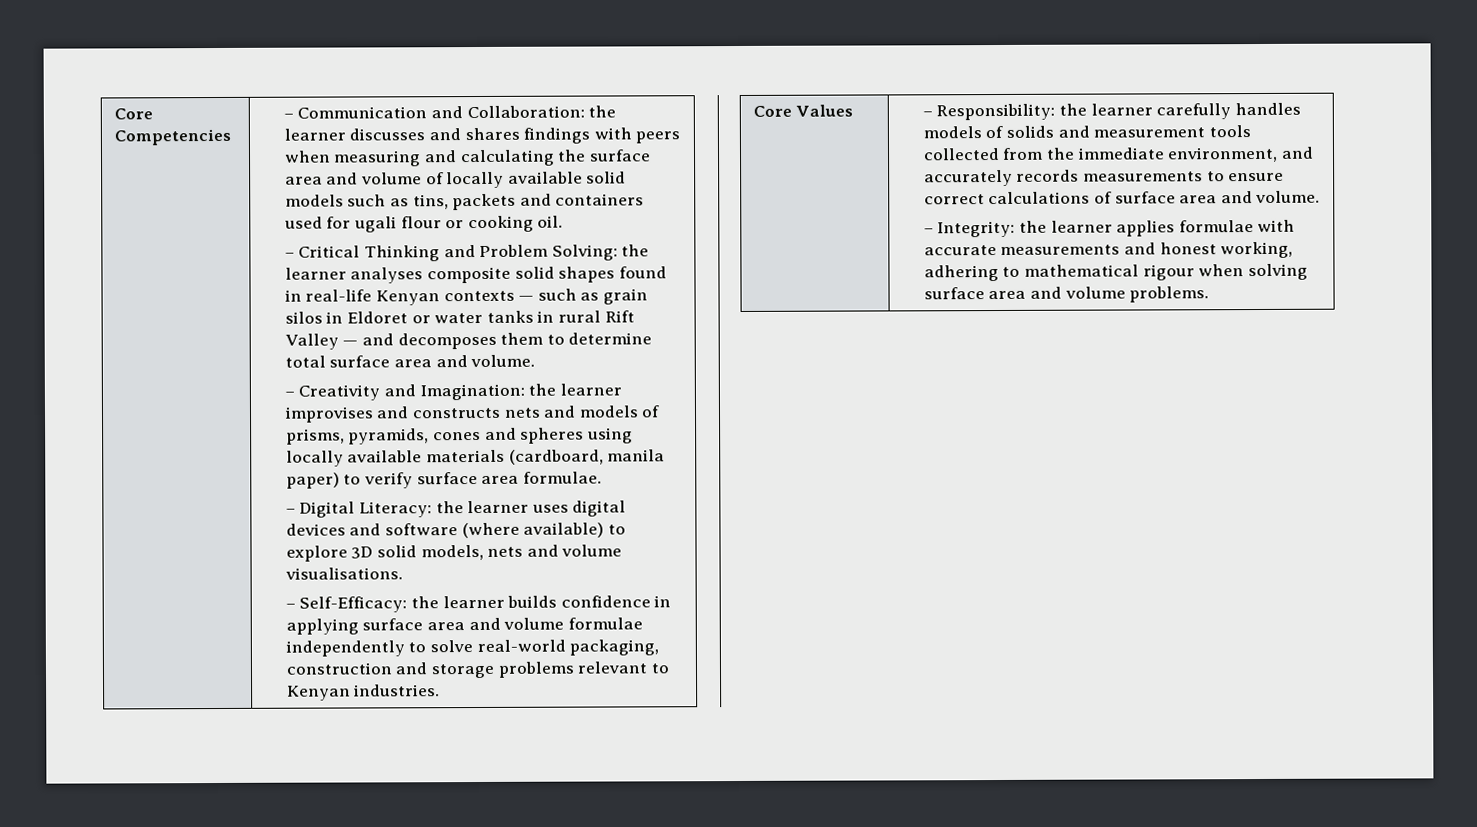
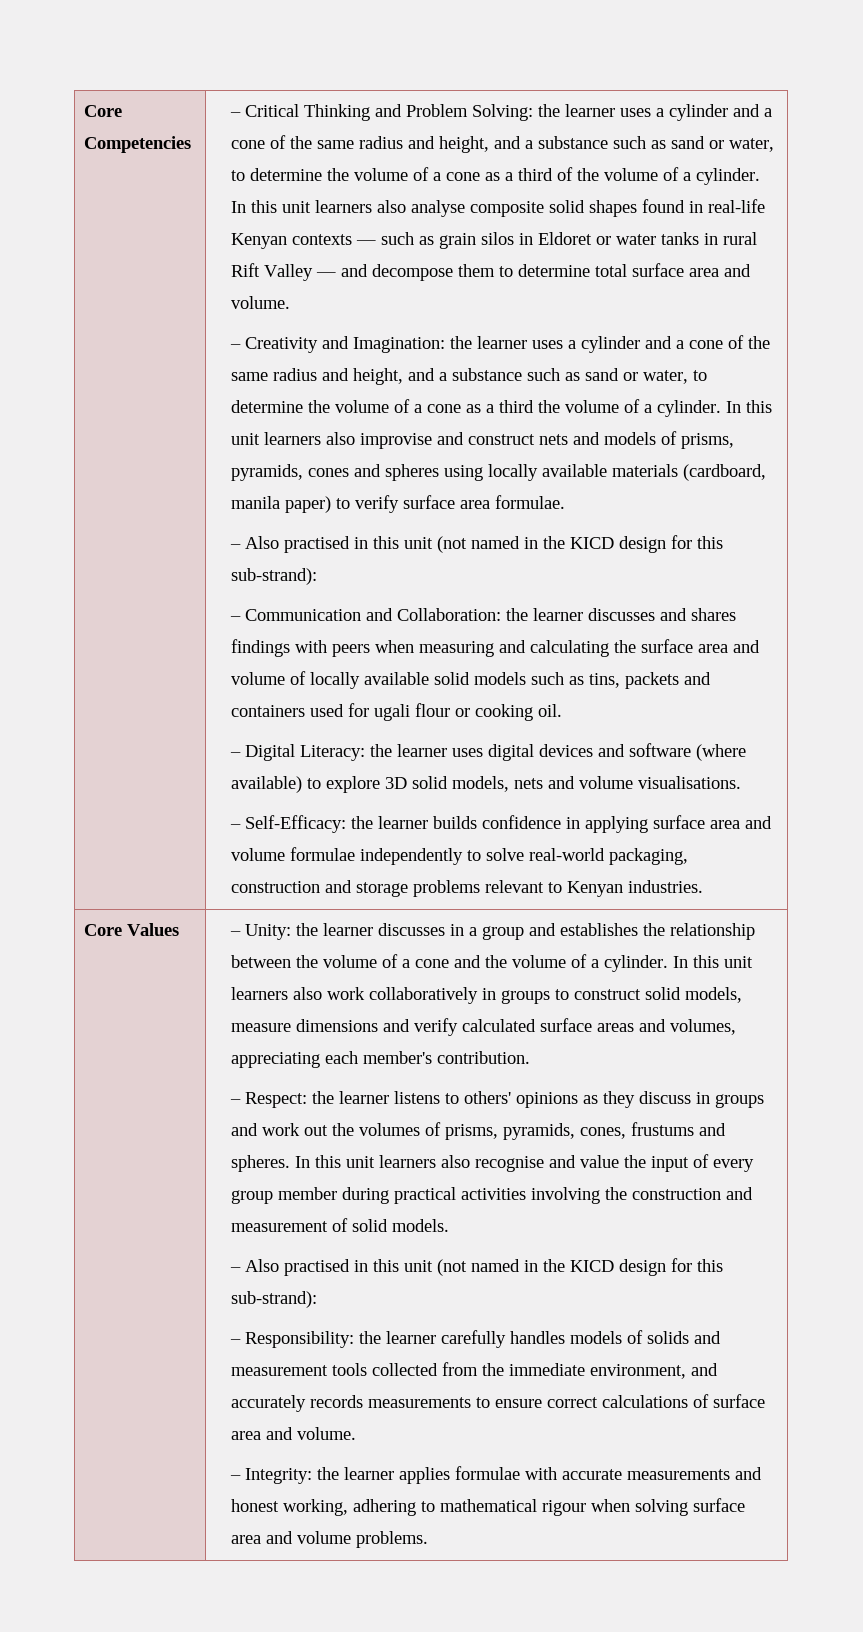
+ – Critical Thinking and Problem Solving: the learner uses a cylinder and a cone of the same radius and height, and a substance such as sand or water, to determine the volume of a cone as a third of the volume of a cylinder. In this unit learners also analyse composite solid shapes found in real-life Kenyan contexts — such as grain silos in Eldoret or water tanks in rural Rift Valley — and decompose them to determine total surface area and volume.
+ – Creativity and Imagination: the learner uses a cylinder and a cone of the same radius and height, and a substance such as sand or water, to determine the volume of a cone as a third the volume of a cylinder. In this unit learners also improvise and construct nets and models of prisms, pyramids, cones and spheres using locally available materials (cardboard, manila paper) to verify surface area formulae.
+ – Also practised in this unit (not named in the KICD design for this sub-strand):
- – Critical Thinking and Problem Solving: the learner analyses composite solid shapes found in real-life Kenyan contexts — such as grain silos in Eldoret or water tanks in rural Rift Valley — and decomposes them to determine total surface area and volume.
- – Creativity and Imagination: the learner improvises and constructs nets and models of prisms, pyramids, cones and spheres using locally available materials (cardboard, manila paper) to verify surface area formulae.
+ – Unity: the learner discusses in a group and establishes the relationship between the volume of a cone and the volume of a cylinder. In this unit learners also work collaboratively in groups to construct solid models, measure dimensions and verify calculated surface areas and volumes, appreciating each member's contribution.
+ – Respect: the learner listens to others' opinions as they discuss in groups and work out the volumes of prisms, pyramids, cones, frustums and spheres. In this unit learners also recognise and value the input of every group member during practical activities involving the construction and measurement of solid models.
+ – Also practised in this unit (not named in the KICD design for this sub-strand):

